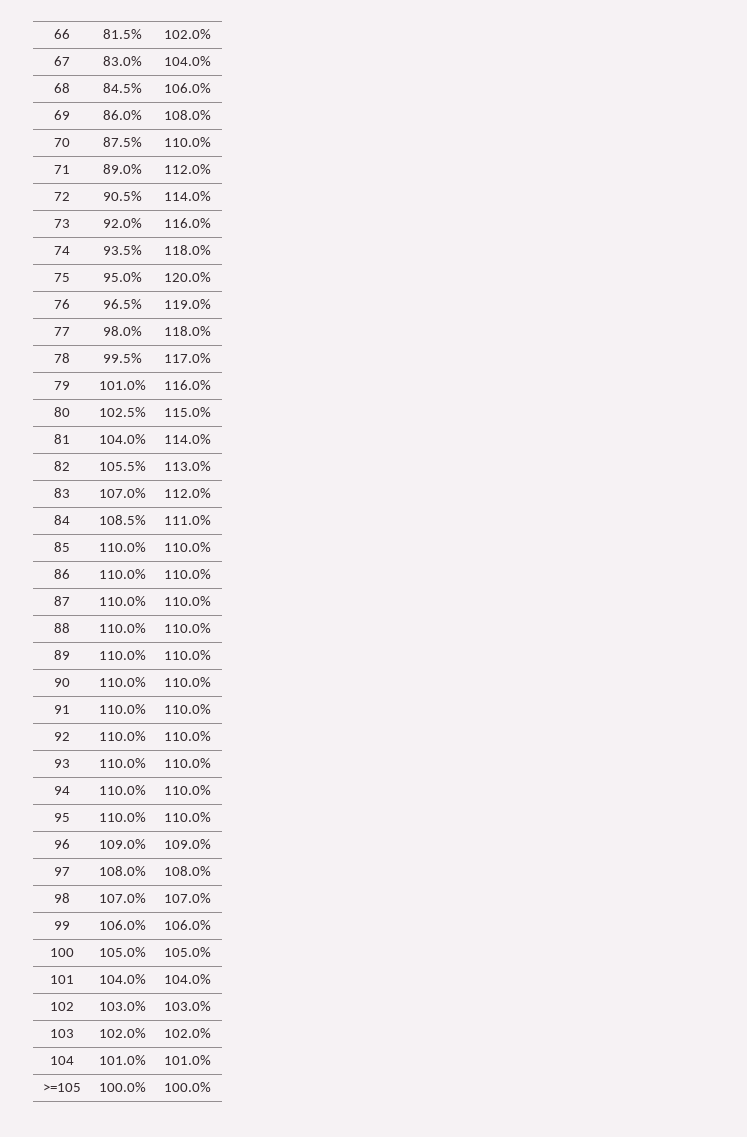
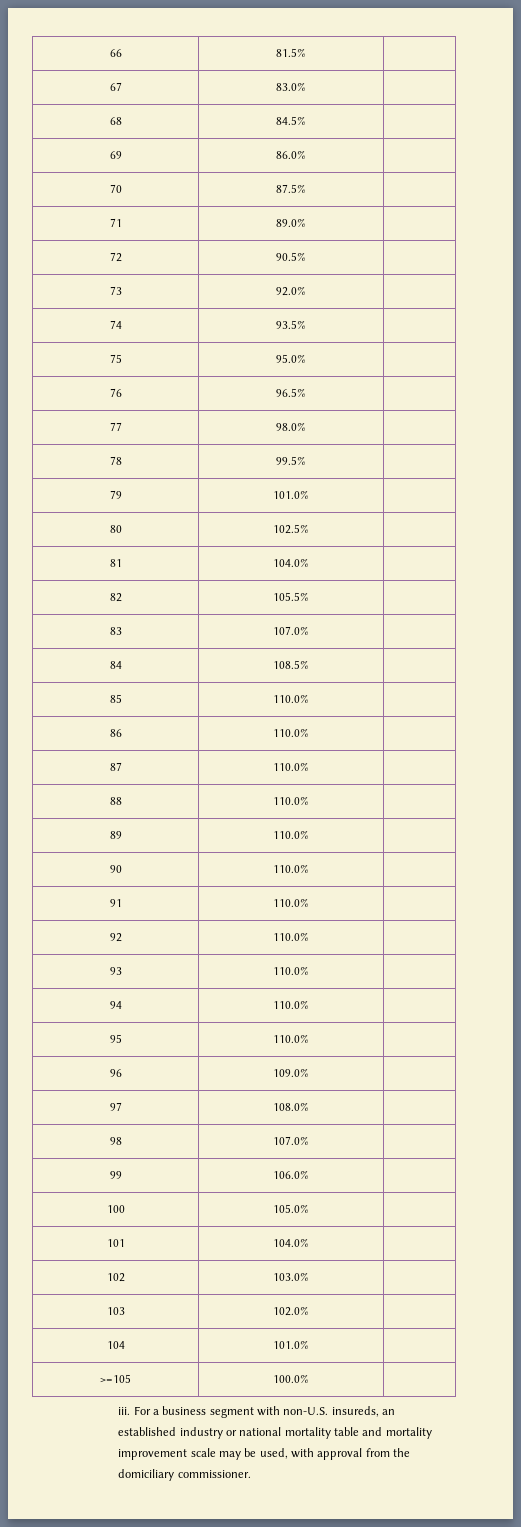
- 66 | 81.5% | 102.0%
+ 66 | 81.5% |
- 67 | 83.0% | 104.0%
+ 67 | 83.0% |
- 68 | 84.5% | 106.0%
+ 68 | 84.5% |
- 69 | 86.0% | 108.0%
+ 69 | 86.0% |
- 70 | 87.5% | 110.0%
+ 70 | 87.5% |
- 71 | 89.0% | 112.0%
+ 71 | 89.0% |
- 72 | 90.5% | 114.0%
+ 72 | 90.5% |
- 73 | 92.0% | 116.0%
+ 73 | 92.0% |
- 74 | 93.5% | 118.0%
+ 74 | 93.5% |
- 75 | 95.0% | 120.0%
+ 75 | 95.0% |
- 76 | 96.5% | 119.0%
+ 76 | 96.5% |
- 77 | 98.0% | 118.0%
+ 77 | 98.0% |
- 78 | 99.5% | 117.0%
+ 78 | 99.5% |
- 79 | 101.0% | 116.0%
+ 79 | 101.0% |
- 80 | 102.5% | 115.0%
+ 80 | 102.5% |
- 81 | 104.0% | 114.0%
+ 81 | 104.0% |
- 82 | 105.5% | 113.0%
+ 82 | 105.5% |
- 83 | 107.0% | 112.0%
+ 83 | 107.0% |
- 84 | 108.5% | 111.0%
+ 84 | 108.5% |
- 85 | 110.0% | 110.0%
+ 85 | 110.0% |
- 86 | 110.0% | 110.0%
+ 86 | 110.0% |
- 87 | 110.0% | 110.0%
+ 87 | 110.0% |
- 88 | 110.0% | 110.0%
+ 88 | 110.0% |
- 89 | 110.0% | 110.0%
+ 89 | 110.0% |
- 90 | 110.0% | 110.0%
+ 90 | 110.0% |
- 91 | 110.0% | 110.0%
+ 91 | 110.0% |
- 92 | 110.0% | 110.0%
+ 92 | 110.0% |
- 93 | 110.0% | 110.0%
+ 93 | 110.0% |
- 94 | 110.0% | 110.0%
+ 94 | 110.0% |
- 95 | 110.0% | 110.0%
+ 95 | 110.0% |
- 96 | 109.0% | 109.0%
+ 96 | 109.0% |
- 97 | 108.0% | 108.0%
+ 97 | 108.0% |
- 98 | 107.0% | 107.0%
+ 98 | 107.0% |
- 99 | 106.0% | 106.0%
+ 99 | 106.0% |
- 100 | 105.0% | 105.0%
+ 100 | 105.0% |
- 101 | 104.0% | 104.0%
+ 101 | 104.0% |
- 102 | 103.0% | 103.0%
+ 102 | 103.0% |
- 103 | 102.0% | 102.0%
+ 103 | 102.0% |
- 104 | 101.0% | 101.0%
+ 104 | 101.0% |
- >=105 | 100.0% | 100.0%
+ >=105 | 100.0% |
+ iii. For a business segment with non-U.S. insureds, an established industry or national mortality table and mortality improvement scale may be used, with approval from the domiciliary commissioner.

